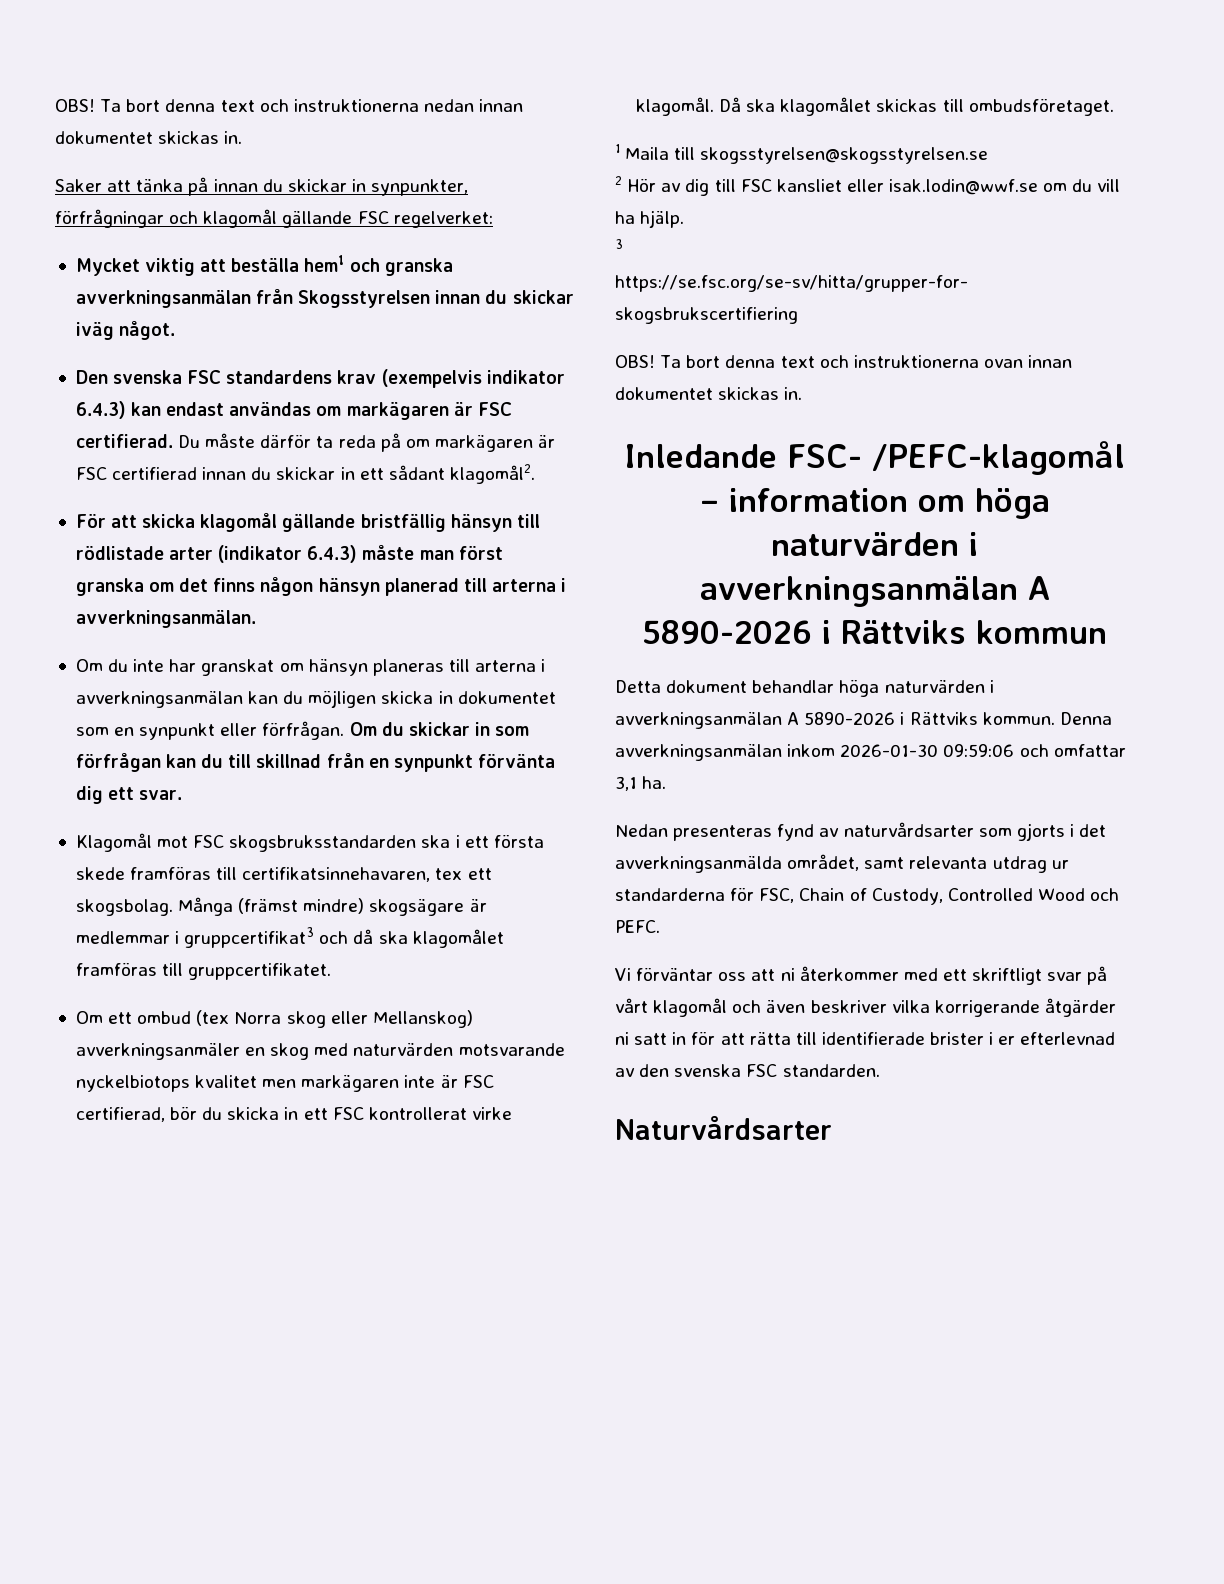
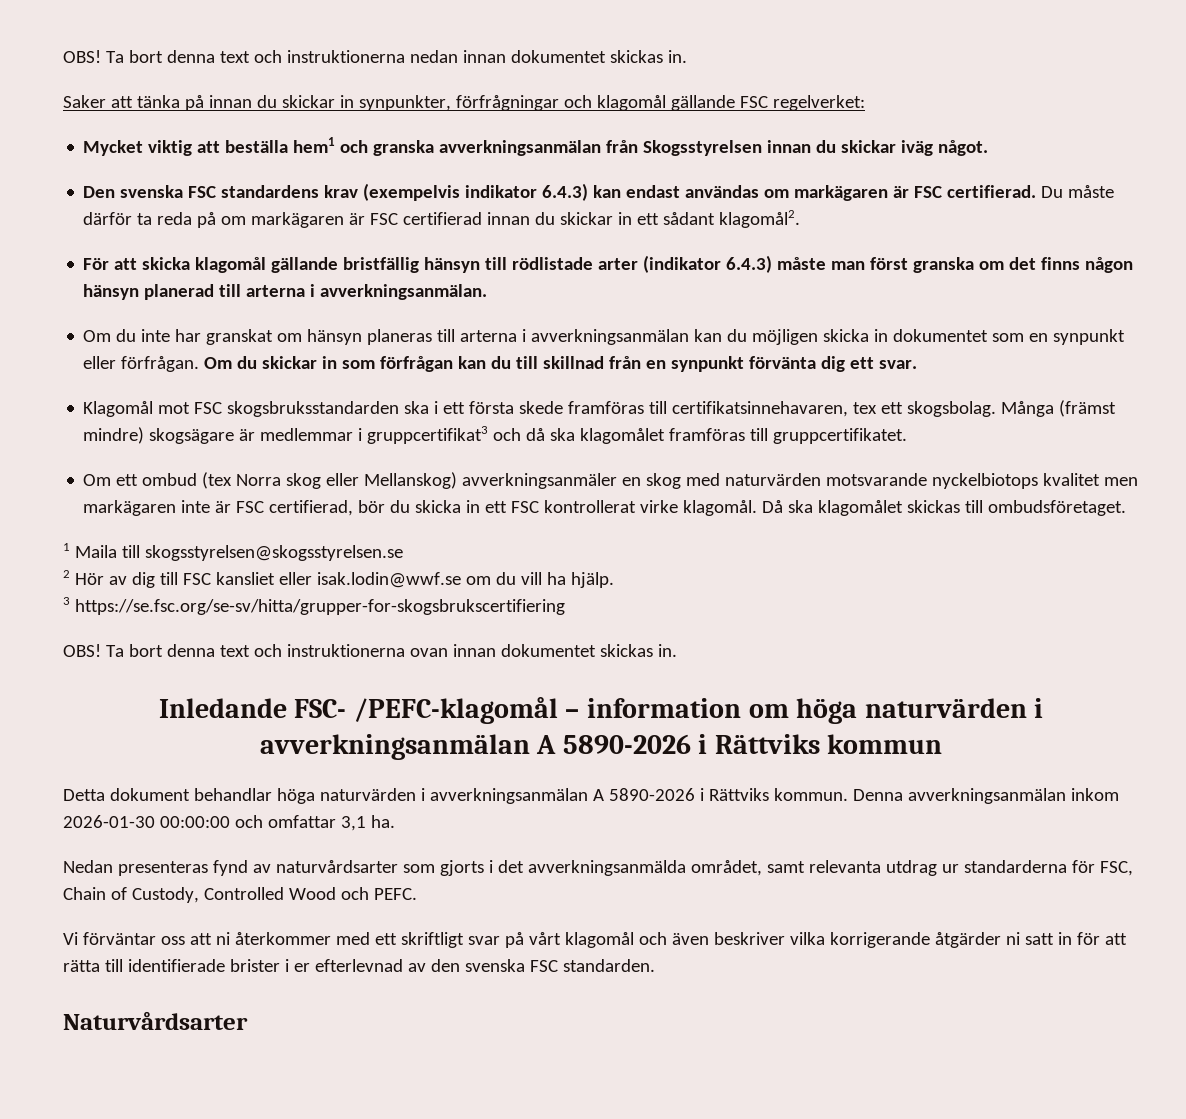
- Denna avverkningsanmälan inkom 2026-01-30 09:59:06 och omfattar 3,1 ha.
+ Denna avverkningsanmälan inkom 2026-01-30 00:00:00 och omfattar 3,1 ha.

